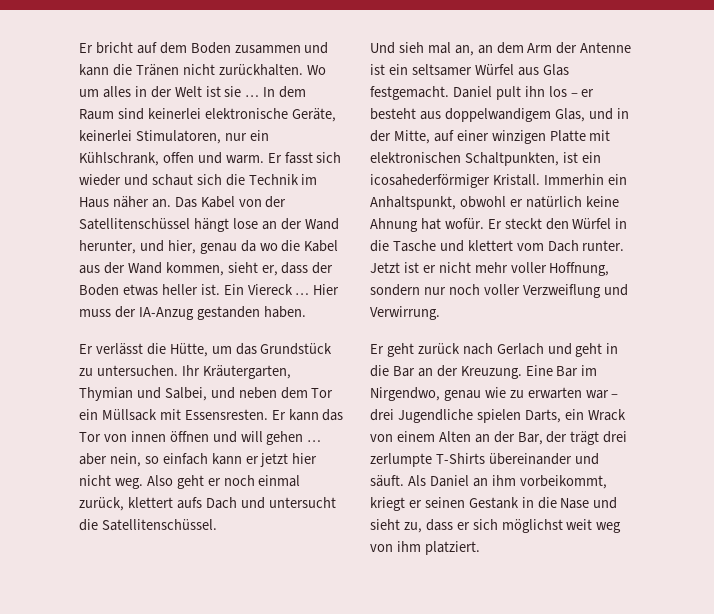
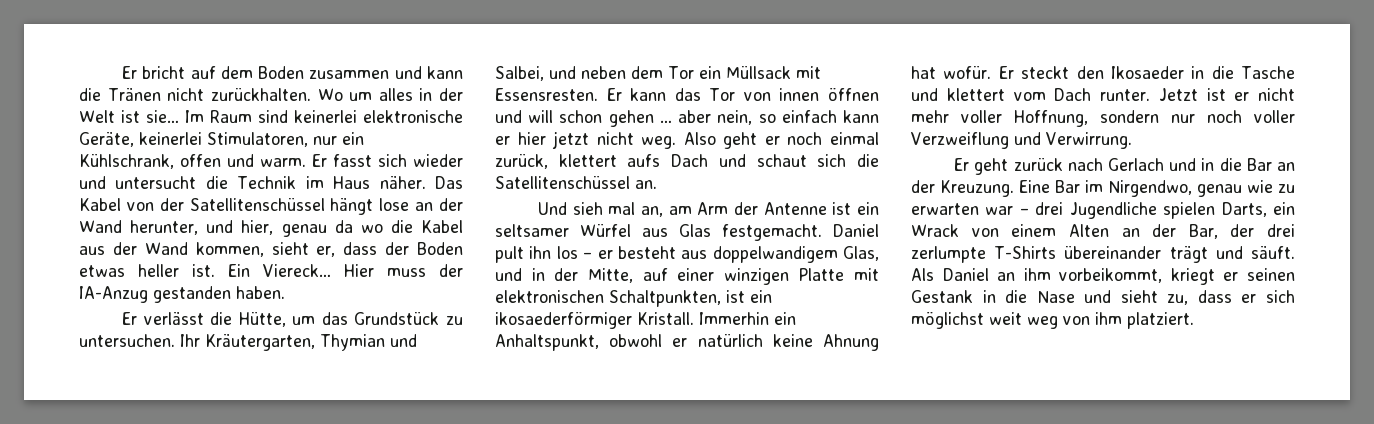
- Wo um alles in der Welt ist sie … In dem Raum sind keinerlei elektronische Geräte, keinerlei Stimulatoren, nur ein Kühlschrank, offen und warm.
+ Wo um alles in der Welt ist sie… Im Raum sind keinerlei elektronische Geräte, keinerlei Stimulatoren, nur ein Kühlschrank, offen und warm.
- Er fasst sich wieder und schaut sich die Technik im Haus näher an.
+ Er fasst sich wieder und untersucht die Technik im Haus näher.
- Ein Viereck …
+ Ein Viereck…
- Er kann das Tor von innen öffnen und will gehen … aber nein, so einfach kann er jetzt hier nicht weg.
+ Er kann das Tor von innen öffnen und will schon gehen … aber nein, so einfach kann er hier jetzt nicht weg.
- Also geht er noch einmal zurück, klettert aufs Dach und untersucht die Satellitenschüssel.
+ Also geht er noch einmal zurück, klettert aufs Dach und schaut sich die Satellitenschüssel an.
- Und sieh mal an, an dem Arm der Antenne ist ein seltsamer Würfel aus Glas festgemacht.
+ Und sieh mal an, am Arm der Antenne ist ein seltsamer Würfel aus Glas festgemacht.
- Daniel pult ihn los – er besteht aus doppelwandigem Glas, und in der Mitte, auf einer winzigen Platte mit elektronischen Schaltpunkten, ist ein icosahederförmiger Kristall.
+ Daniel pult ihn los – er besteht aus doppelwandigem Glas, und in der Mitte, auf einer winzigen Platte mit elektronischen Schaltpunkten, ist ein ikosaederförmiger Kristall.
- Er steckt den Würfel in die Tasche und klettert vom Dach runter.
+ Er steckt den Ikosaeder in die Tasche und klettert vom Dach runter.
- Er geht zurück nach Gerlach und geht in die Bar an der Kreuzung.
+ Er geht zurück nach Gerlach und in die Bar an der Kreuzung.
- Eine Bar im Nirgendwo, genau wie zu erwarten war – drei Jugendliche spielen Darts, ein Wrack von einem Alten an der Bar, der trägt drei zerlumpte T-Shirts übereinander und säuft.
+ Eine Bar im Nirgendwo, genau wie zu erwarten war – drei Jugendliche spielen Darts, ein Wrack von einem Alten an der Bar, der drei zerlumpte T-Shirts übereinander trägt und säuft.

